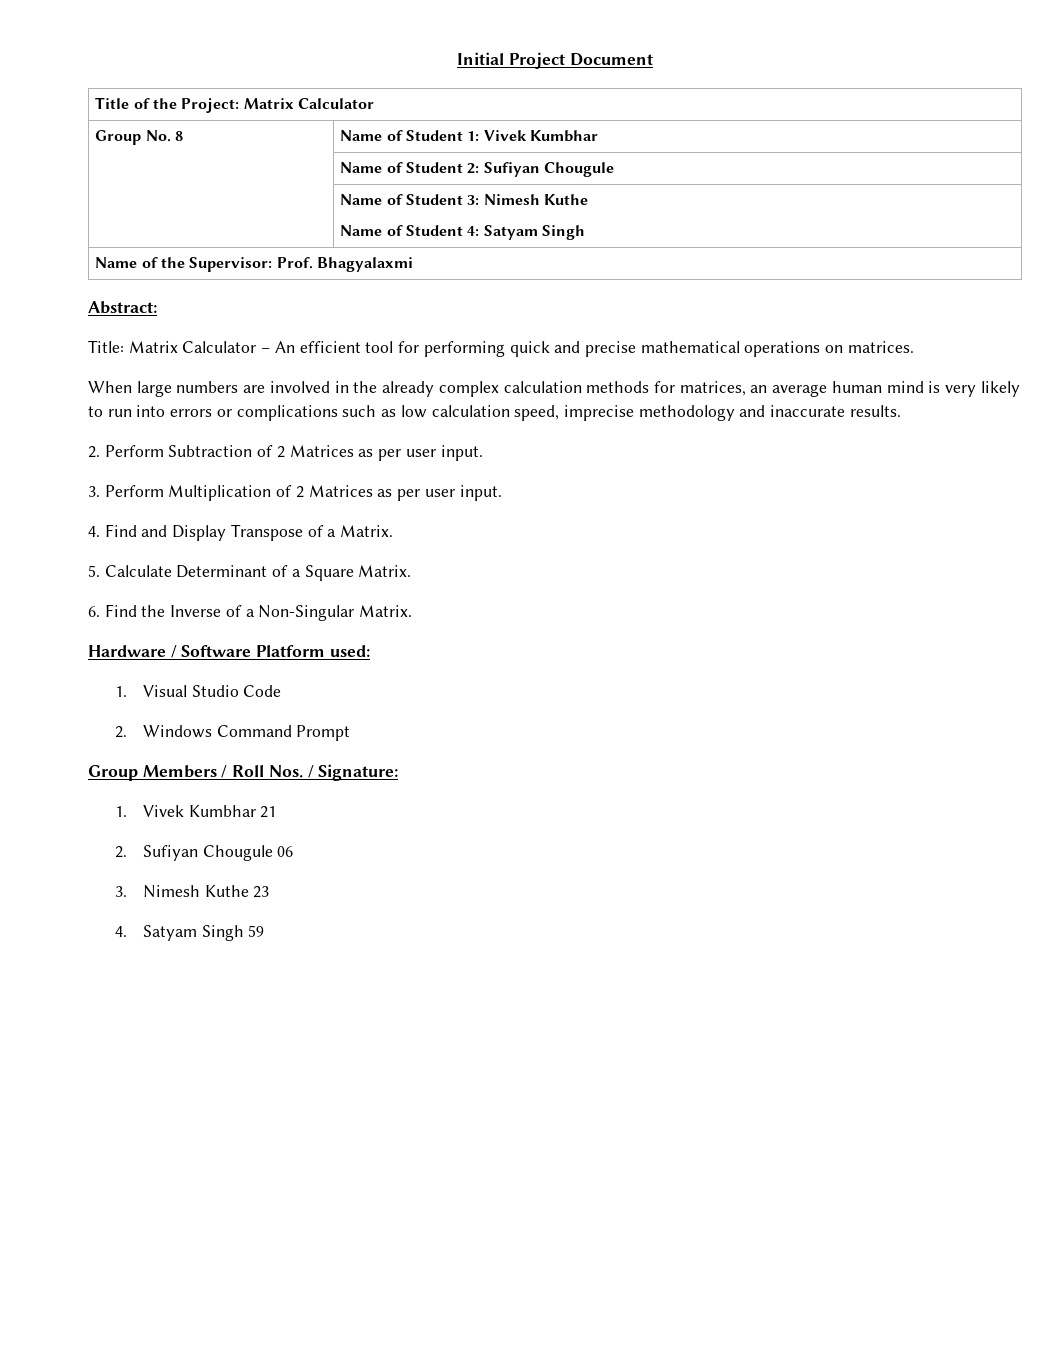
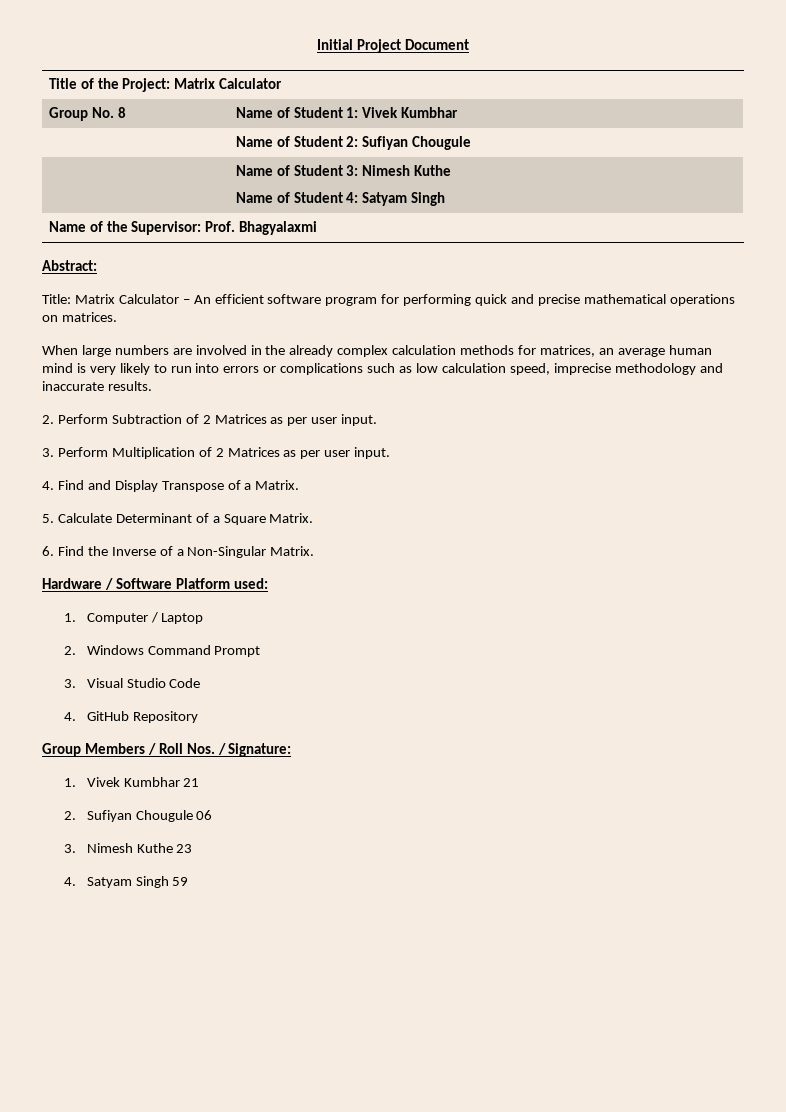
- Title: Matrix Calculator – An efficient tool for performing quick and precise mathematical operations on matrices.
+ Title: Matrix Calculator – An efficient software program for performing quick and precise mathematical operations on matrices.
- 1. Visual Studio Code
+ 1. Computer / Laptop
+ 2. Windows Command Prompt
+ 3. Visual Studio Code
- 2. Windows Command Prompt
+ 4. GitHub Repository

